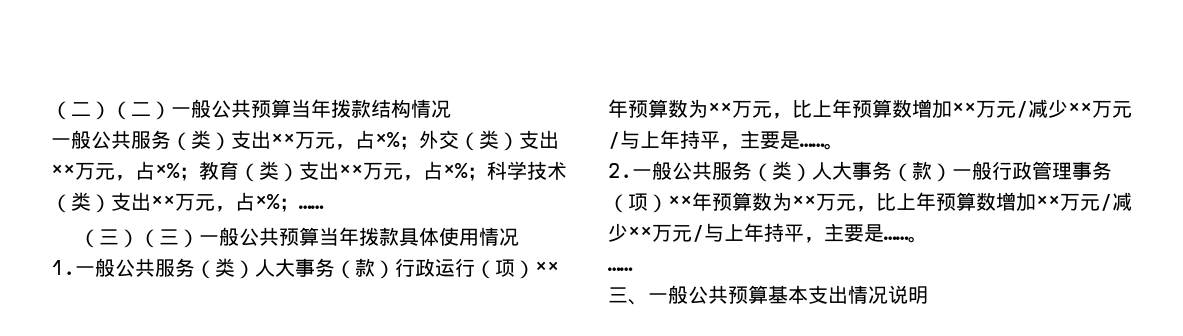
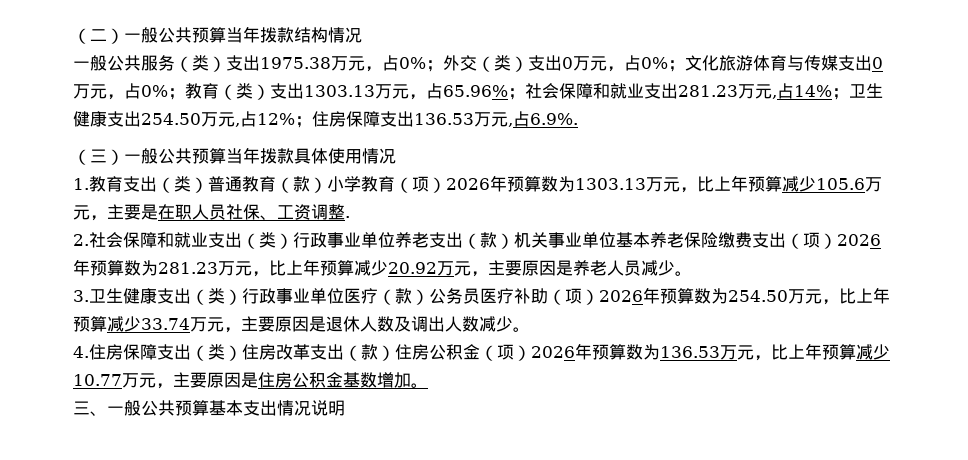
- （二）（二）一般公共预算当年拨款结构情况
+ （二）一般公共预算当年拨款结构情况
- 一般公共服务（类）支出××万元，占×%；外交（类）支出××万元，占×%；教育（类）支出××万元，占×%；科学技术（类）支出××万元，占×%；……
- （三）（三）一般公共预算当年拨款具体使用情况
+ 一般公共服务（类）支出1975.38万元，占0%；外交（类）支出0万元，占0%；文化旅游体育与传媒支出0万元，占0%；教育（类）支出1303.13万元，占65.96%；社会保障和就业支出281.23万元,占14%；卫生健康支出254.50万元,占12%；住房保障支出136.53万元,占6.9%.
+ （三）一般公共预算当年拨款具体使用情况
- 1.一般公共服务（类）人大事务（款）行政运行（项）××年预算数为××万元，比上年预算数增加××万元/减少××万元/与上年持平，主要是……。
- 2.一般公共服务（类）人大事务（款）一般行政管理事务（项）××年预算数为××万元，比上年预算数增加××万元/减少××万元/与上年持平，主要是……。
- ……
+ 1.教育支出（类）普通教育（款）小学教育（项）2026年预算数为1303.13万元，比上年预算减少105.6万元，主要是在职人员社保、工资调整.
+ 2.社会保障和就业支出（类）行政事业单位养老支出（款）机关事业单位基本养老保险缴费支出（项）2026年预算数为281.23万元，比上年预算减少20.92万元，主要原因是养老人员减少。
+ 3.卫生健康支出（类）行政事业单位医疗（款）公务员医疗补助（项）2026年预算数为254.50万元，比上年预算减少33.74万元，主要原因是退休人数及调出人数减少。
+ 4.住房保障支出（类）住房改革支出（款）住房公积金（项）2026年预算数为136.53万元，比上年预算减少10.77万元，主要原因是住房公积金基数增加。

